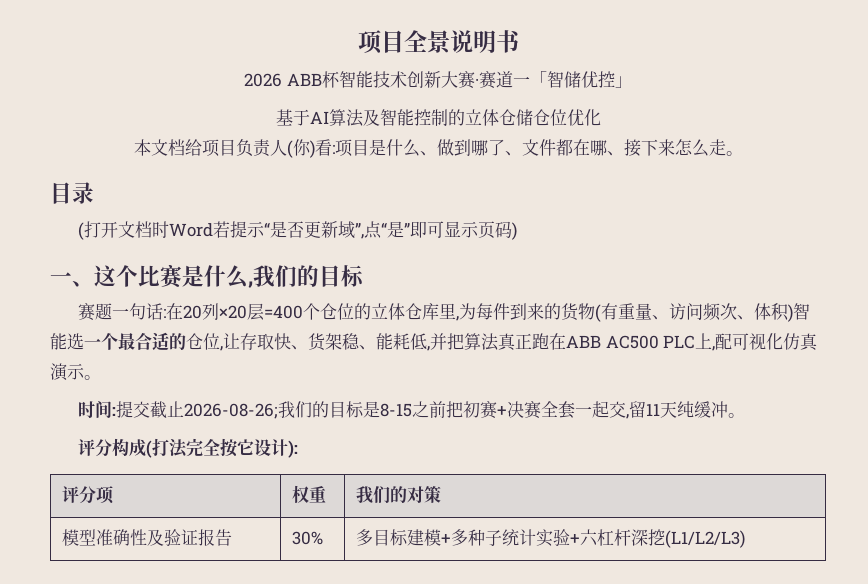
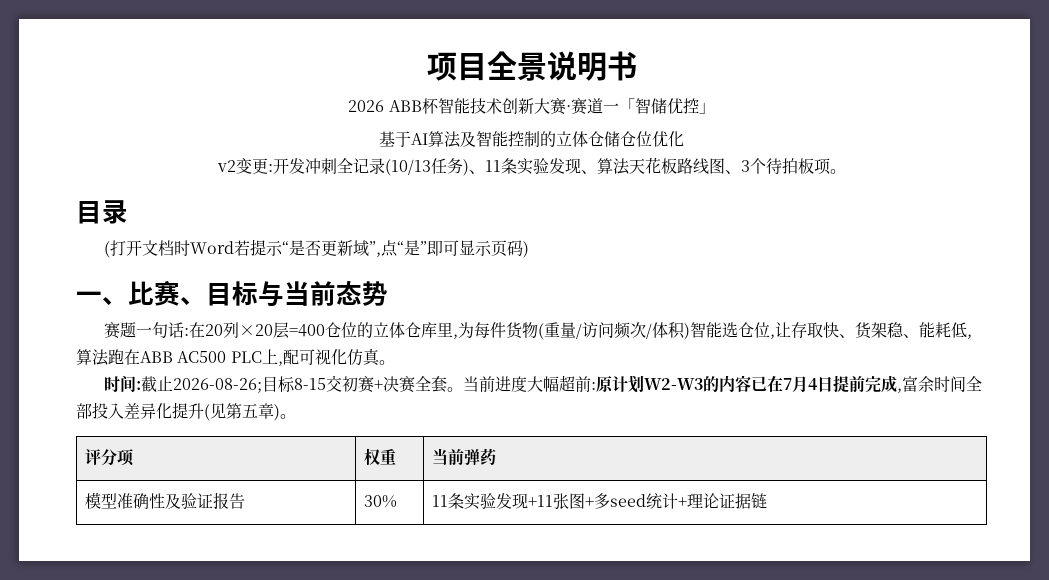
- 本文档给项目负责人(你)看:项目是什么、做到哪了、文件都在哪、接下来怎么走。
+ v2变更:开发冲刺全记录(10/13任务)、11条实验发现、算法天花板路线图、3个待拍板项。
- 一、这个比赛是什么,我们的目标
+ 一、比赛、目标与当前态势
- 赛题一句话:在20列×20层=400个仓位的立体仓库里,为每件到来的货物(有重量、访问频次、体积)智能选一个最合适的仓位,让存取快、货架稳、能耗低,并把算法真正跑在ABB AC500 PLC上,配可视化仿真演示。
+ 赛题一句话:在20列×20层=400仓位的立体仓库里,为每件货物(重量/访问频次/体积)智能选仓位,让存取快、货架稳、能耗低,算法跑在ABB AC500 PLC上,配可视化仿真。
- 时间:提交截止2026-08-26;我们的目标是8-15之前把初赛+决赛全套一起交,留11天纯缓冲。
- 评分构成(打法完全按它设计):
+ 时间:截止2026-08-26;目标8-15交初赛+决赛全套。当前进度大幅超前:原计划W2-W3的内容已在7月4日提前完成,富余时间全部投入差异化提升(见第五章)。
- 评分项 | 权重 | 我们的对策
+ 评分项 | 权重 | 当前弹药
- 模型准确性及验证报告 | 30% | 多目标建模+多种子统计实验+六杠杆深挖(L1/L2/L3)
+ 模型准确性及验证报告 | 30% | 11条实验发现+11张图+多seed统计+理论证据链

